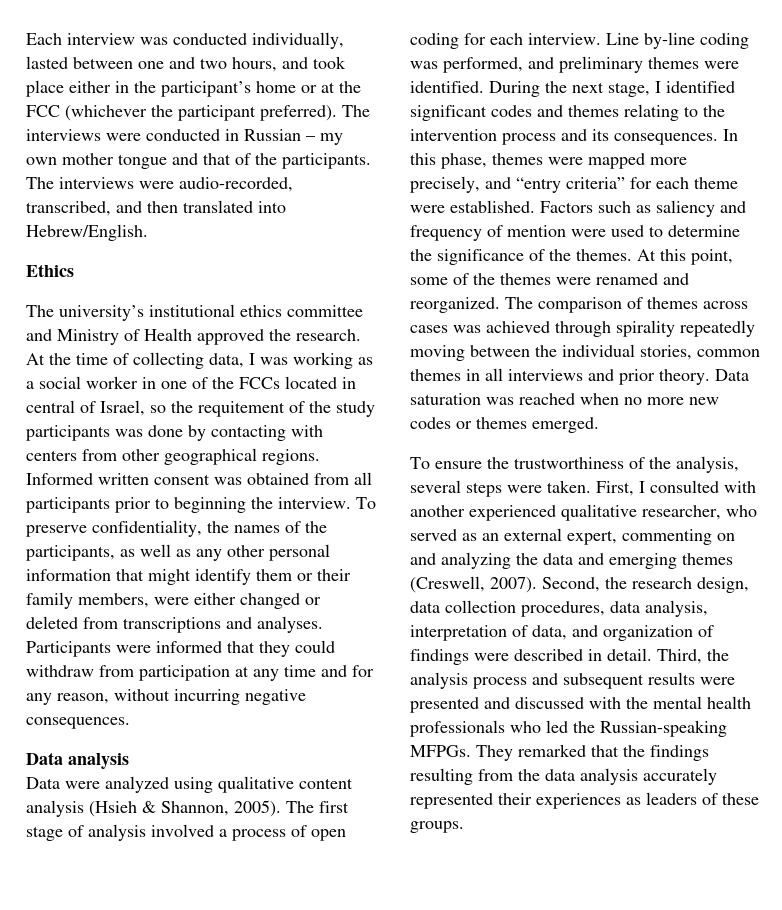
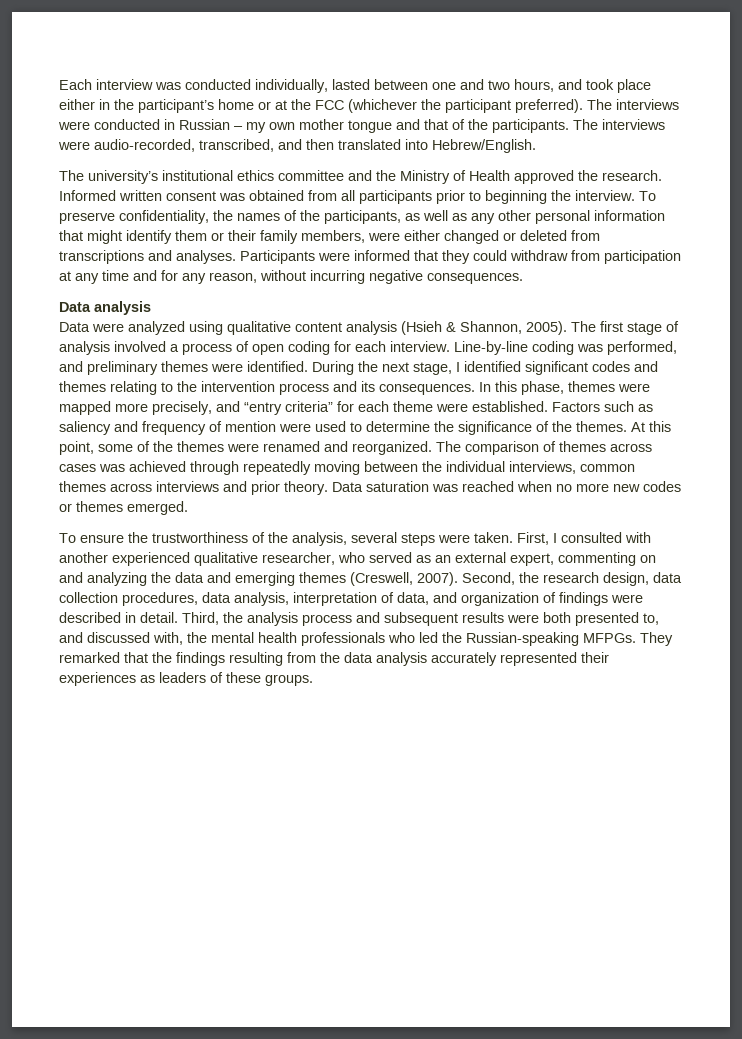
- Ethics
- The university’s institutional ethics committee and Ministry of Health approved the research.
+ The university’s institutional ethics committee and the Ministry of Health approved the research.
- At the time of collecting data, I was working as a social worker in one of the FCCs located in central of Israel, so the requitement of the study participants was done by contacting with centers from other geographical regions.
- Line by-line coding was performed, and preliminary themes were identified.
+ Line-by-line coding was performed, and preliminary themes were identified.
- The comparison of themes across cases was achieved through spirality repeatedly moving between the individual stories, common themes in all interviews and prior theory.
+ The comparison of themes across cases was achieved through repeatedly moving between the individual interviews, common themes across interviews and prior theory.
- Third, the analysis process and subsequent results were presented and discussed with the mental health professionals who led the Russian-speaking MFPGs.
+ Third, the analysis process and subsequent results were both presented to, and discussed with, the mental health professionals who led the Russian-speaking MFPGs.

